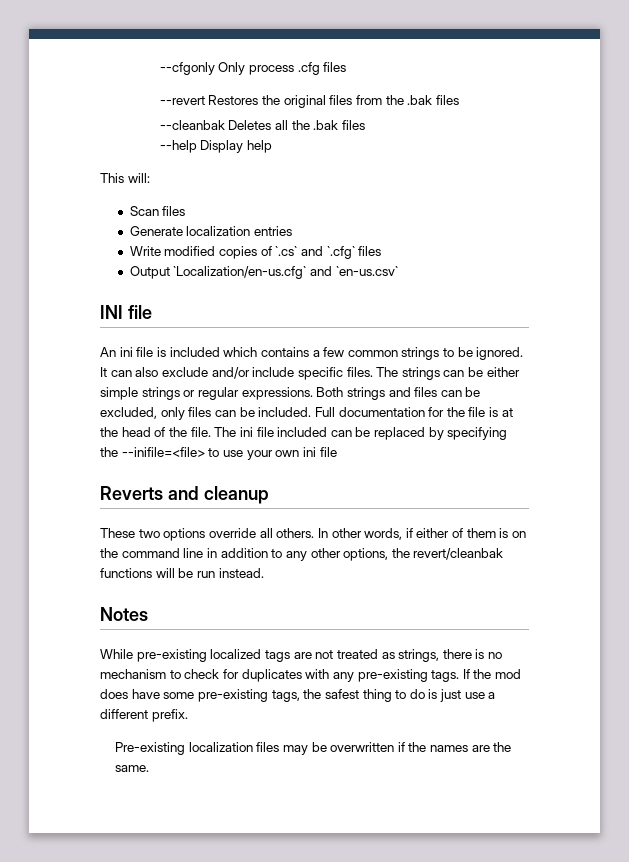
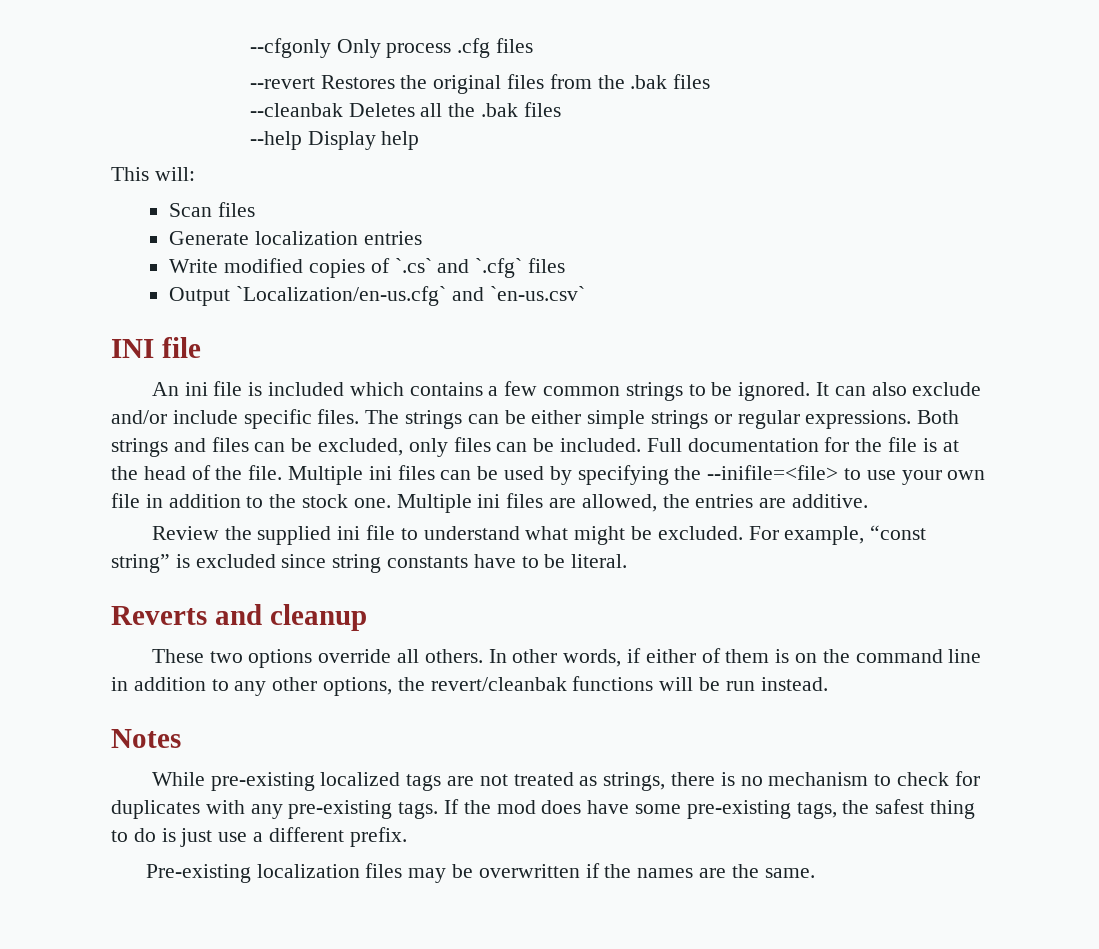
- The ini file included can be replaced by specifying the --inifile=<file> to use your own ini file
+ Multiple ini files can be used by specifying the --inifile=<file> to use your own file in addition to the stock one. Multiple ini files are allowed, the entries are additive.
+ Review the supplied ini file to understand what might be excluded. For example, “const string” is excluded since string constants have to be literal.

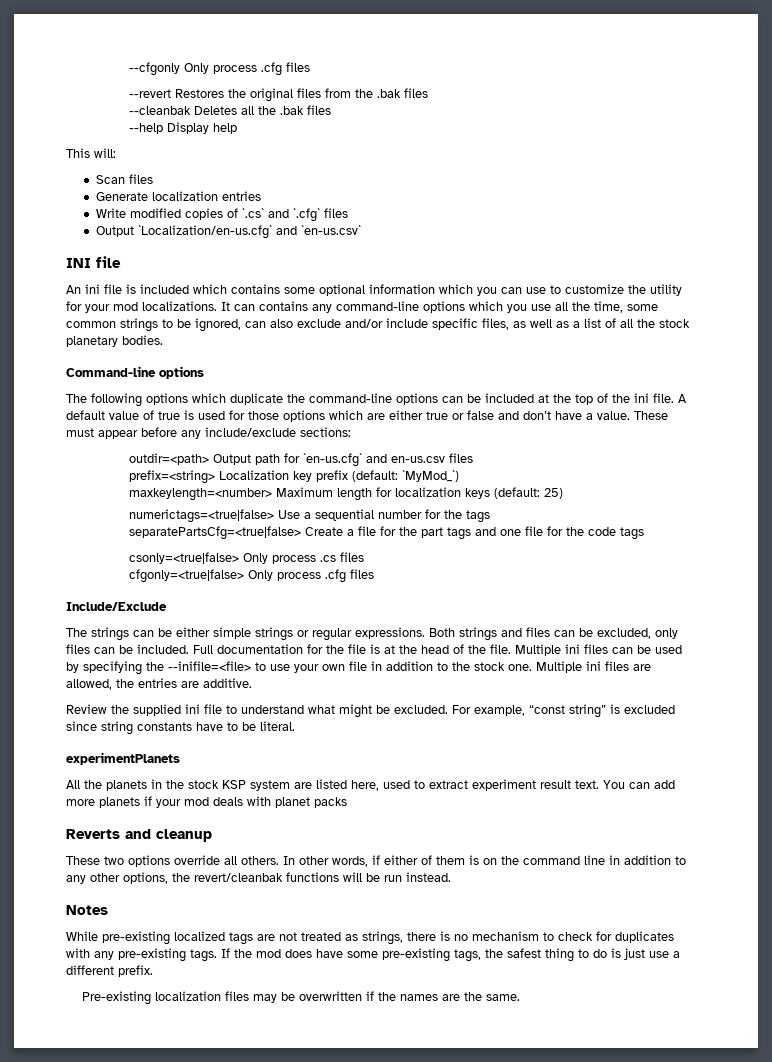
- An ini file is included which contains a few common strings to be ignored. It can also exclude and/or include specific files. The strings can be either simple strings or regular expressions.
+ An ini file is included which contains some optional information which you can use to customize the utility for your mod localizations. It can contains any command-line options which you use all the time, some common strings to be ignored, can also exclude and/or include specific files, as well as a list of all the stock planetary bodies.
+ Command-line options
+ The following options which duplicate the command-line options can be included at the top of the ini file. A default value of true is used for those options which are either true or false and don’t have a value. These must appear before any include/exclude sections:
+ outdir=<path> Output path for `en-us.cfg` and en-us.csv files
+ prefix=<string> Localization key prefix (default: `MyMod_`)
+ maxkeylength=<number> Maximum length for localization keys (default: 25)
+ numerictags=<true|false> Use a sequential number for the tags
+ separatePartsCfg=<true|false> Create a file for the part tags and one file for the code tags
+ csonly=<true|false> Only process .cs files
+ cfgonly=<true|false> Only process .cfg files
+ Include/Exclude
+ The strings can be either simple strings or regular expressions.
+ experimentPlanets
+ All the planets in the stock KSP system are listed here, used to extract experiment result text. You can add more planets if your mod deals with planet packs

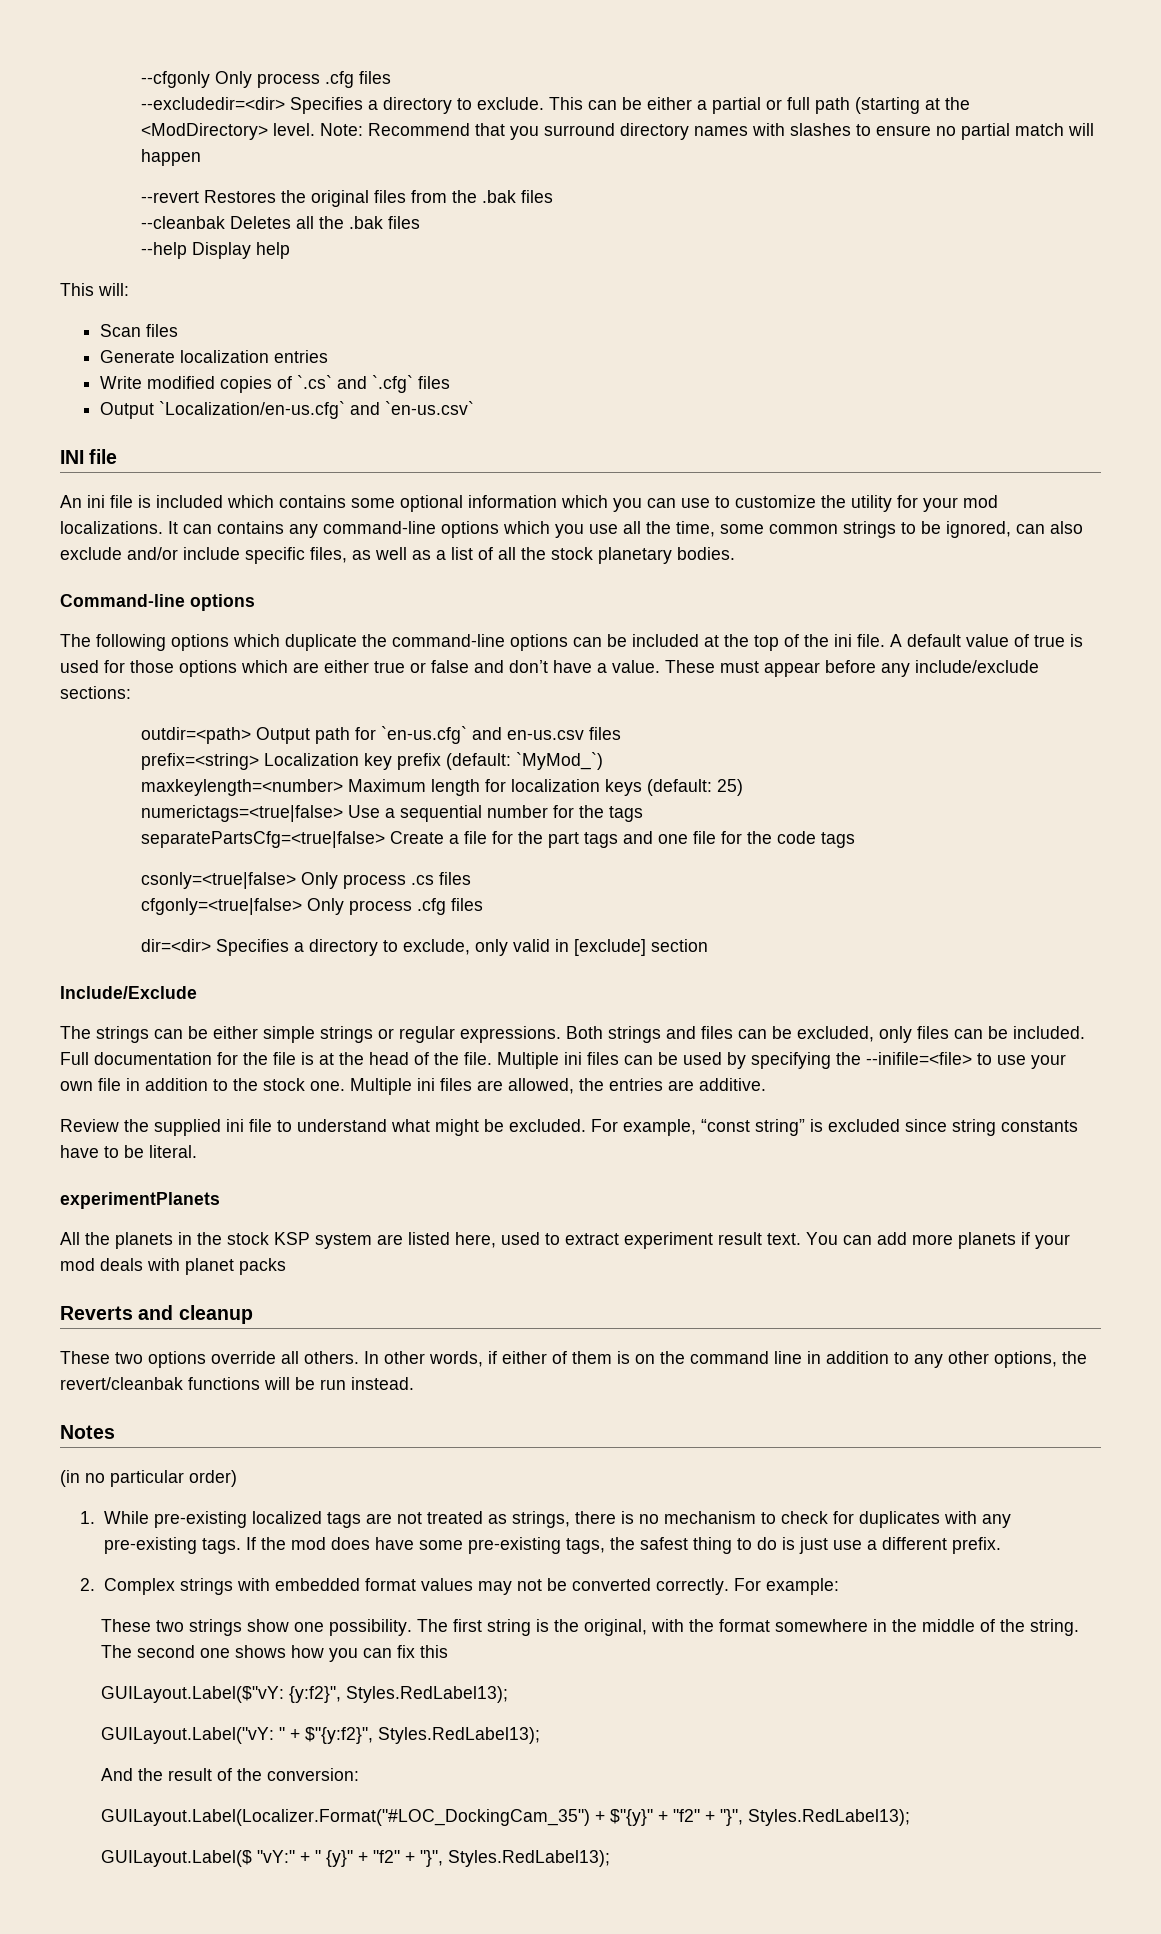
+ --excludedir=<dir> Specifies a directory to exclude. This can be either a partial or full path (starting at the <ModDirectory> level. Note: Recommend that you surround directory names with slashes to ensure no partial match will happen
+ dir=<dir> Specifies a directory to exclude, only valid in [exclude] section
- While pre-existing localized tags are not treated as strings, there is no mechanism to check for duplicates with any pre-existing tags.
+ (in no particular order)
+ 1. While pre-existing localized tags are not treated as strings, there is no mechanism to check for duplicates with any pre-existing tags.
- Pre-existing localization files may be overwritten if the names are the same.
+ 2. Complex strings with embedded format values may not be converted correctly. For example:
+ These two strings show one possibility. The first string is the original, with the format somewhere in the middle of the string. The second one shows how you can fix this
+ GUILayout.Label($"vY: {y:f2}", Styles.RedLabel13);
+ GUILayout.Label("vY: " + $"{y:f2}", Styles.RedLabel13);
+ And the result of the conversion:
+ GUILayout.Label(Localizer.Format("#LOC_DockingCam_35") + $"{y}" + "f2" + "}", Styles.RedLabel13);
+ GUILayout.Label($ "vY:" + " {y}" + "f2" + "}", Styles.RedLabel13);

